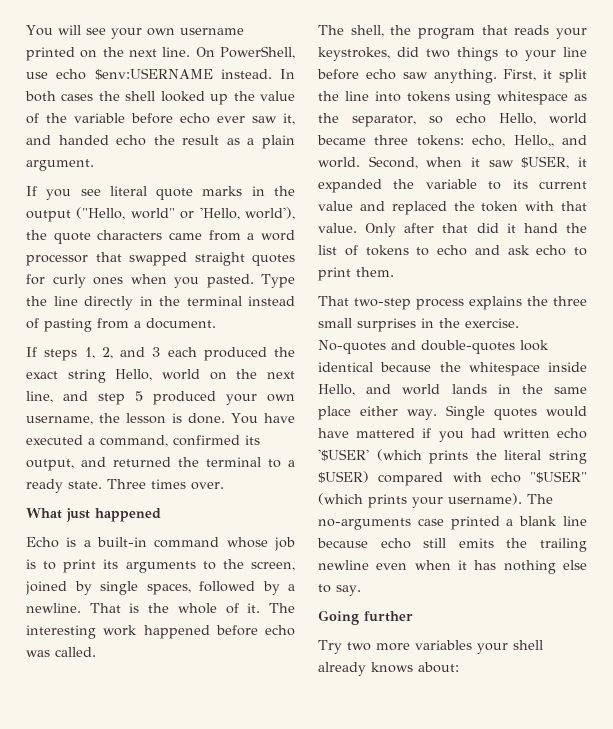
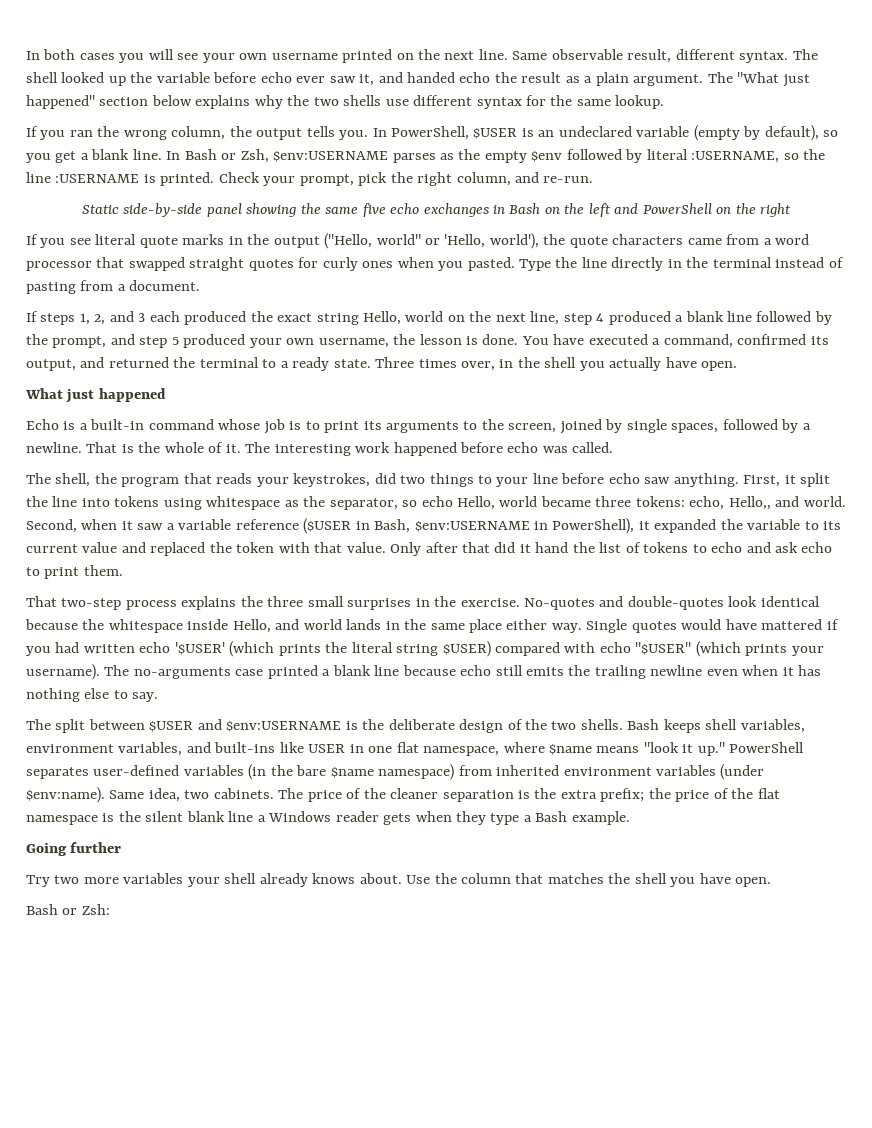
- You will see your own username printed on the next line.
+ In both cases you will see your own username printed on the next line.
- On PowerShell, use echo $env:USERNAME instead. In both cases the shell looked up the value of the variable before echo ever saw it, and handed echo the result as a plain argument.
+ Same observable result, different syntax. The shell looked up the variable before echo ever saw it, and handed echo the result as a plain argument. The "What just happened" section below explains why the two shells use different syntax for the same lookup.
+ If you ran the wrong column, the output tells you. In PowerShell, $USER is an undeclared variable (empty by default), so you get a blank line. In Bash or Zsh, $env:USERNAME parses as the empty $env followed by literal :USERNAME, so the line :USERNAME is printed. Check your prompt, pick the right column, and re-run.
+ Static side-by-side panel showing the same five echo exchanges in Bash on the left and PowerShell on the right
- If steps 1, 2, and 3 each produced the exact string Hello, world on the next line, and step 5 produced your own username, the lesson is done.
+ If steps 1, 2, and 3 each produced the exact string Hello, world on the next line, step 4 produced a blank line followed by the prompt, and step 5 produced your own username, the lesson is done.
- Three times over.
+ Three times over, in the shell you actually have open.
- Second, when it saw $USER, it expanded the variable to its current value and replaced the token with that value.
+ Second, when it saw a variable reference ($USER in Bash, $env:USERNAME in PowerShell), it expanded the variable to its current value and replaced the token with that value.
+ The split between $USER and $env:USERNAME is the deliberate design of the two shells. Bash keeps shell variables, environment variables, and built-ins like USER in one flat namespace, where $name means "look it up." PowerShell separates user-defined variables (in the bare $name namespace) from inherited environment variables (under $env:name). Same idea, two cabinets. The price of the cleaner separation is the extra prefix; the price of the flat namespace is the silent blank line a Windows reader gets when they type a Bash example.
- Try two more variables your shell already knows about:
+ Try two more variables your shell already knows about. Use the column that matches the shell you have open.
+ Bash or Zsh:

